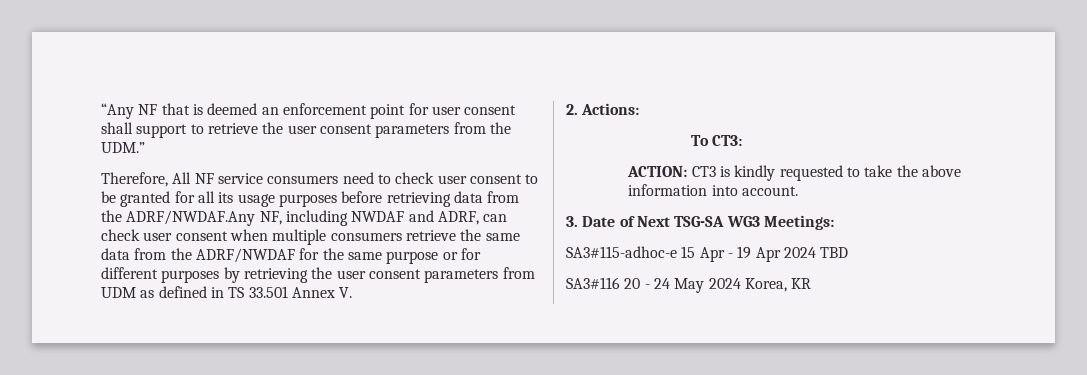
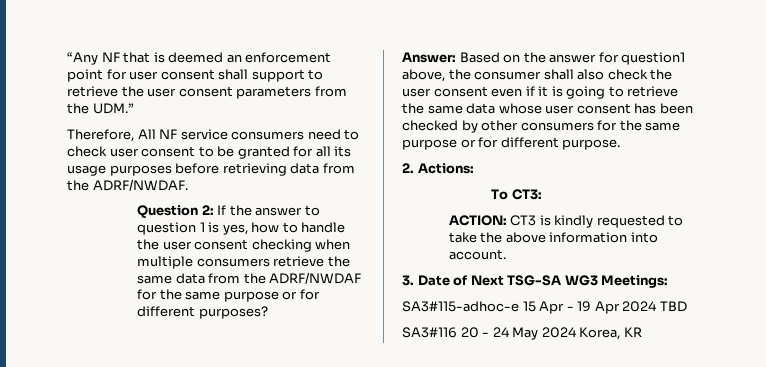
- Therefore, All NF service consumers need to check user consent to be granted for all its usage purposes before retrieving data from the ADRF/NWDAF.Any NF, including NWDAF and ADRF, can check user consent when multiple consumers retrieve the same data from the ADRF/NWDAF for the same purpose or for different purposes by retrieving the user consent parameters from UDM as defined in TS 33.501 Annex V.
+ Therefore, All NF service consumers need to check user consent to be granted for all its usage purposes before retrieving data from the ADRF/NWDAF.
+ Question 2: If the answer to question 1 is yes, how to handle the user consent checking when multiple consumers retrieve the same data from the ADRF/NWDAF for the same purpose or for different purposes?
+ Answer: Based on the answer for question1 above, the consumer shall also check the user consent even if it is going to retrieve the same data whose user consent has been checked by other consumers for the same purpose or for different purpose.

